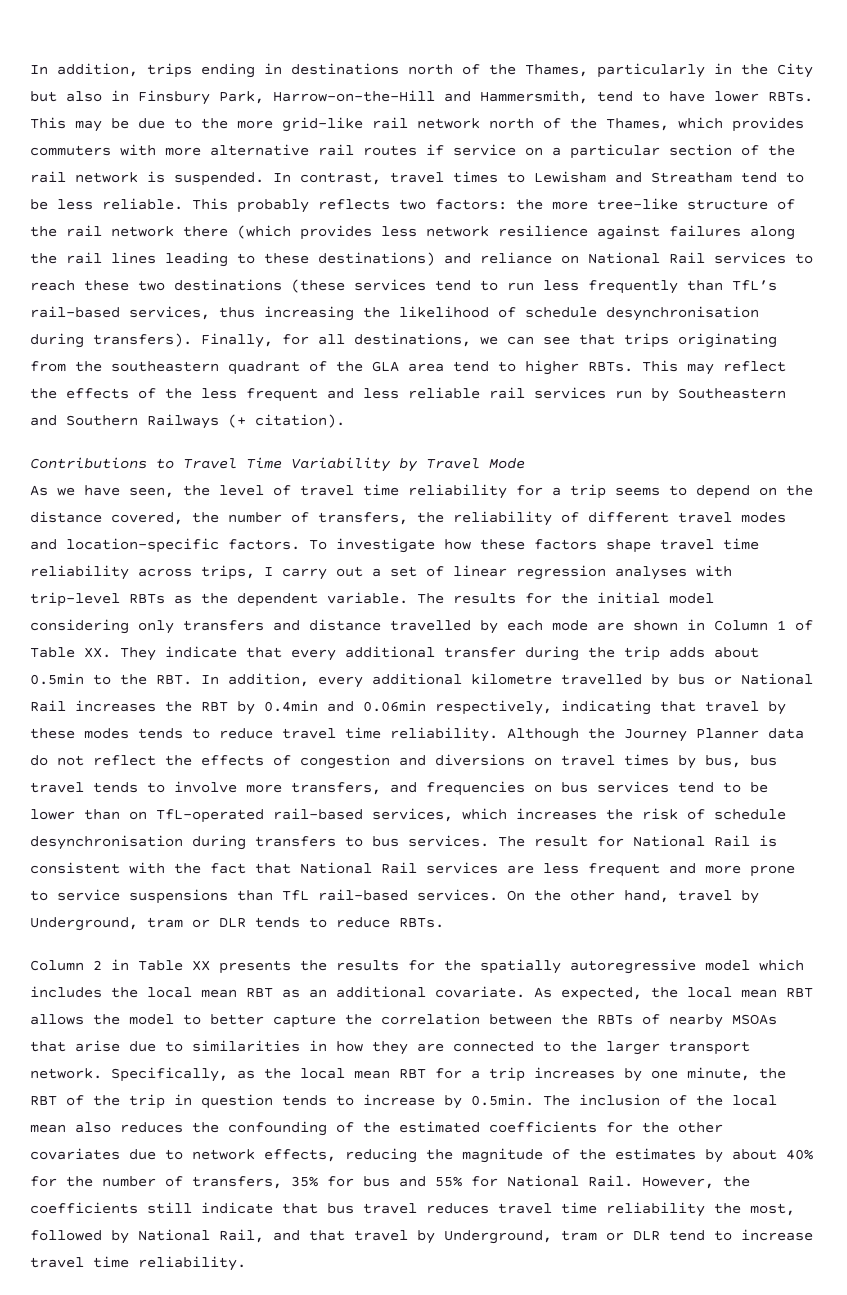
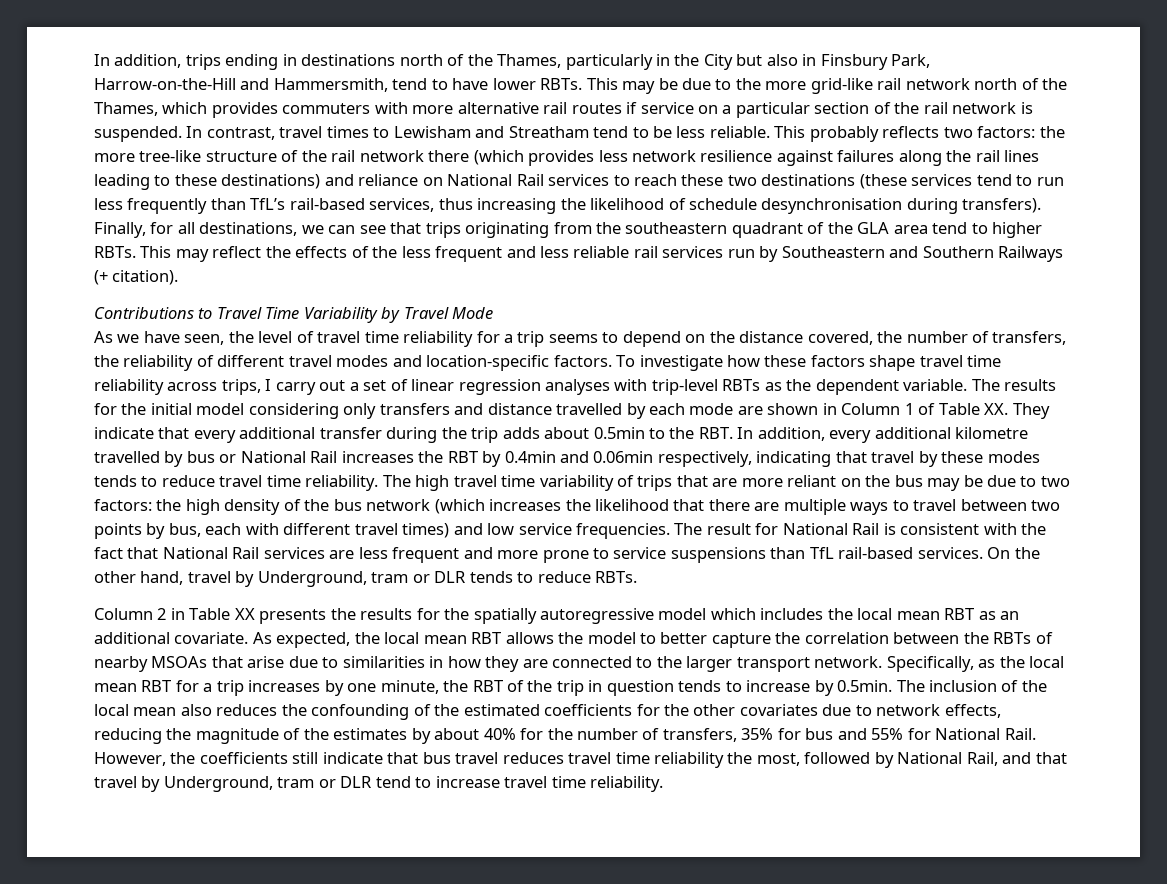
- Although the Journey Planner data do not reflect the effects of congestion and diversions on travel times by bus, bus travel tends to involve more transfers, and frequencies on bus services tend to be lower than on TfL-operated rail-based services, which increases the risk of schedule desynchronisation during transfers to bus services.
+ The high travel time variability of trips that are more reliant on the bus may be due to two factors: the high density of the bus network (which increases the likelihood that there are multiple ways to travel between two points by bus, each with different travel times) and low service frequencies.

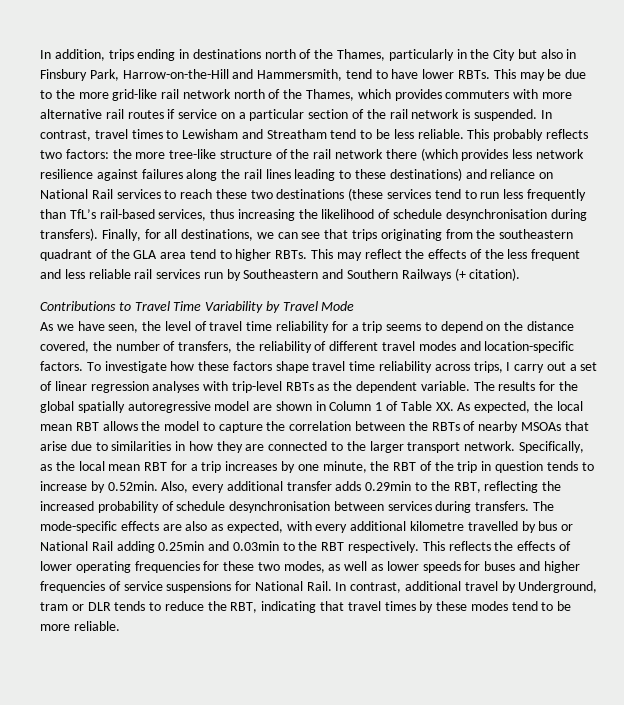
- The results for the initial model considering only transfers and distance travelled by each mode are shown in Column 1 of Table XX. They indicate that every additional transfer during the trip adds about 0.5min to the RBT. In addition, every additional kilometre travelled by bus or National Rail increases the RBT by 0.4min and 0.06min respectively, indicating that travel by these modes tends to reduce travel time reliability. The high travel time variability of trips that are more reliant on the bus may be due to two factors: the high density of the bus network (which increases the likelihood that there are multiple ways to travel between two points by bus, each with different travel times) and low service frequencies. The result for National Rail is consistent with the fact that National Rail services are less frequent and more prone to service suspensions than TfL rail-based services. On the other hand, travel by Underground, tram or DLR tends to reduce RBTs.
- Column 2 in Table XX presents the results for the spatially autoregressive model which includes the local mean RBT as an additional covariate. As expected, the local mean RBT allows the model to better capture the correlation between the RBTs of nearby MSOAs that arise due to similarities in how they are connected to the larger transport network.
+ The results for the global spatially autoregressive model are shown in Column 1 of Table XX. As expected, the local mean RBT allows the model to capture the correlation between the RBTs of nearby MSOAs that arise due to similarities in how they are connected to the larger transport network.
- Specifically, as the local mean RBT for a trip increases by one minute, the RBT of the trip in question tends to increase by 0.5min. The inclusion of the local mean also reduces the confounding of the estimated coefficients for the other covariates due to network effects, reducing the magnitude of the estimates by about 40% for the number of transfers, 35% for bus and 55% for National Rail. However, the coefficients still indicate that bus travel reduces travel time reliability the most, followed by National Rail, and that travel by Underground, tram or DLR tend to increase travel time reliability.
+ Specifically, as the local mean RBT for a trip increases by one minute, the RBT of the trip in question tends to increase by 0.52min. Also, every additional transfer adds 0.29min to the RBT, reflecting the increased probability of schedule desynchronisation between services during transfers. The mode-specific effects are also as expected, with every additional kilometre travelled by bus or National Rail adding 0.25min and 0.03min to the RBT respectively. This reflects the effects of lower operating frequencies for these two modes, as well as lower speeds for buses and higher frequencies of service suspensions for National Rail. In contrast, additional travel by Underground, tram or DLR tends to reduce the RBT, indicating that travel times by these modes tend to be more reliable.

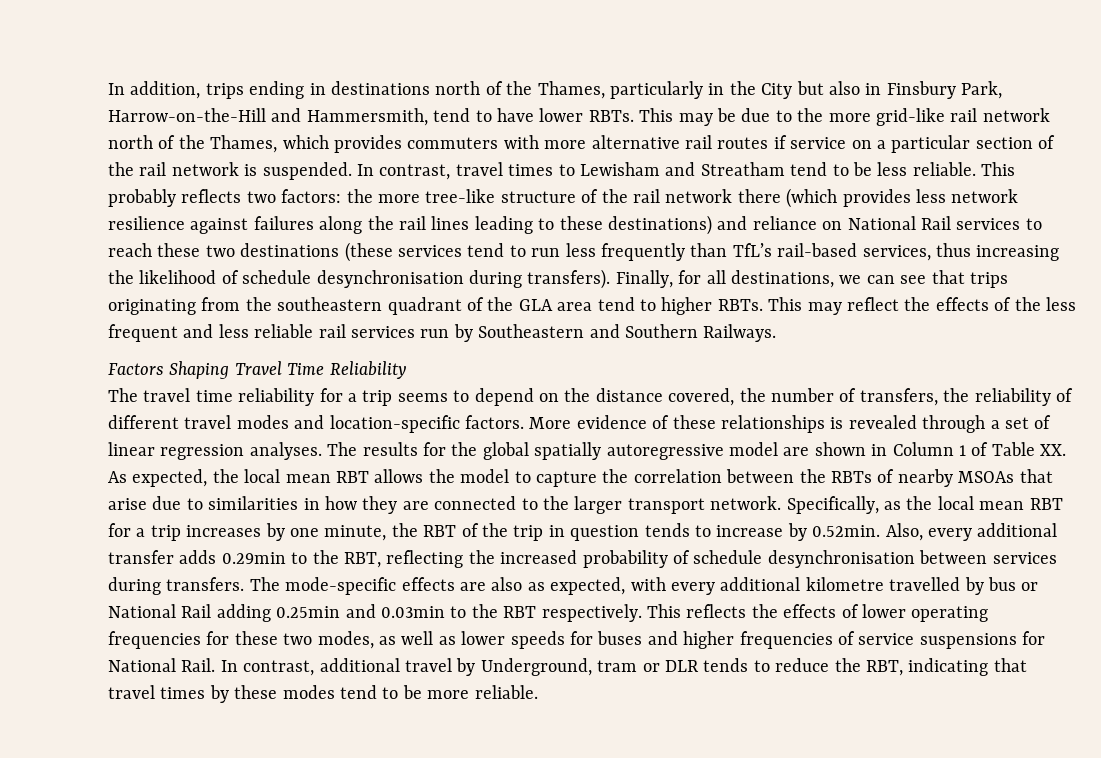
- This may reflect the effects of the less frequent and less reliable rail services run by Southeastern and Southern Railways (+ citation).
- Contributions to Travel Time Variability by Travel Mode
- As we have seen, the level of travel time reliability for a trip seems to depend on the distance covered, the number of transfers, the reliability of different travel modes and location-specific factors.
+ This may reflect the effects of the less frequent and less reliable rail services run by Southeastern and Southern Railways.
+ Factors Shaping Travel Time Reliability
+ The travel time reliability for a trip seems to depend on the distance covered, the number of transfers, the reliability of different travel modes and location-specific factors.
- To investigate how these factors shape travel time reliability across trips, I carry out a set of linear regression analyses with trip-level RBTs as the dependent variable.
+ More evidence of these relationships is revealed through a set of linear regression analyses.

